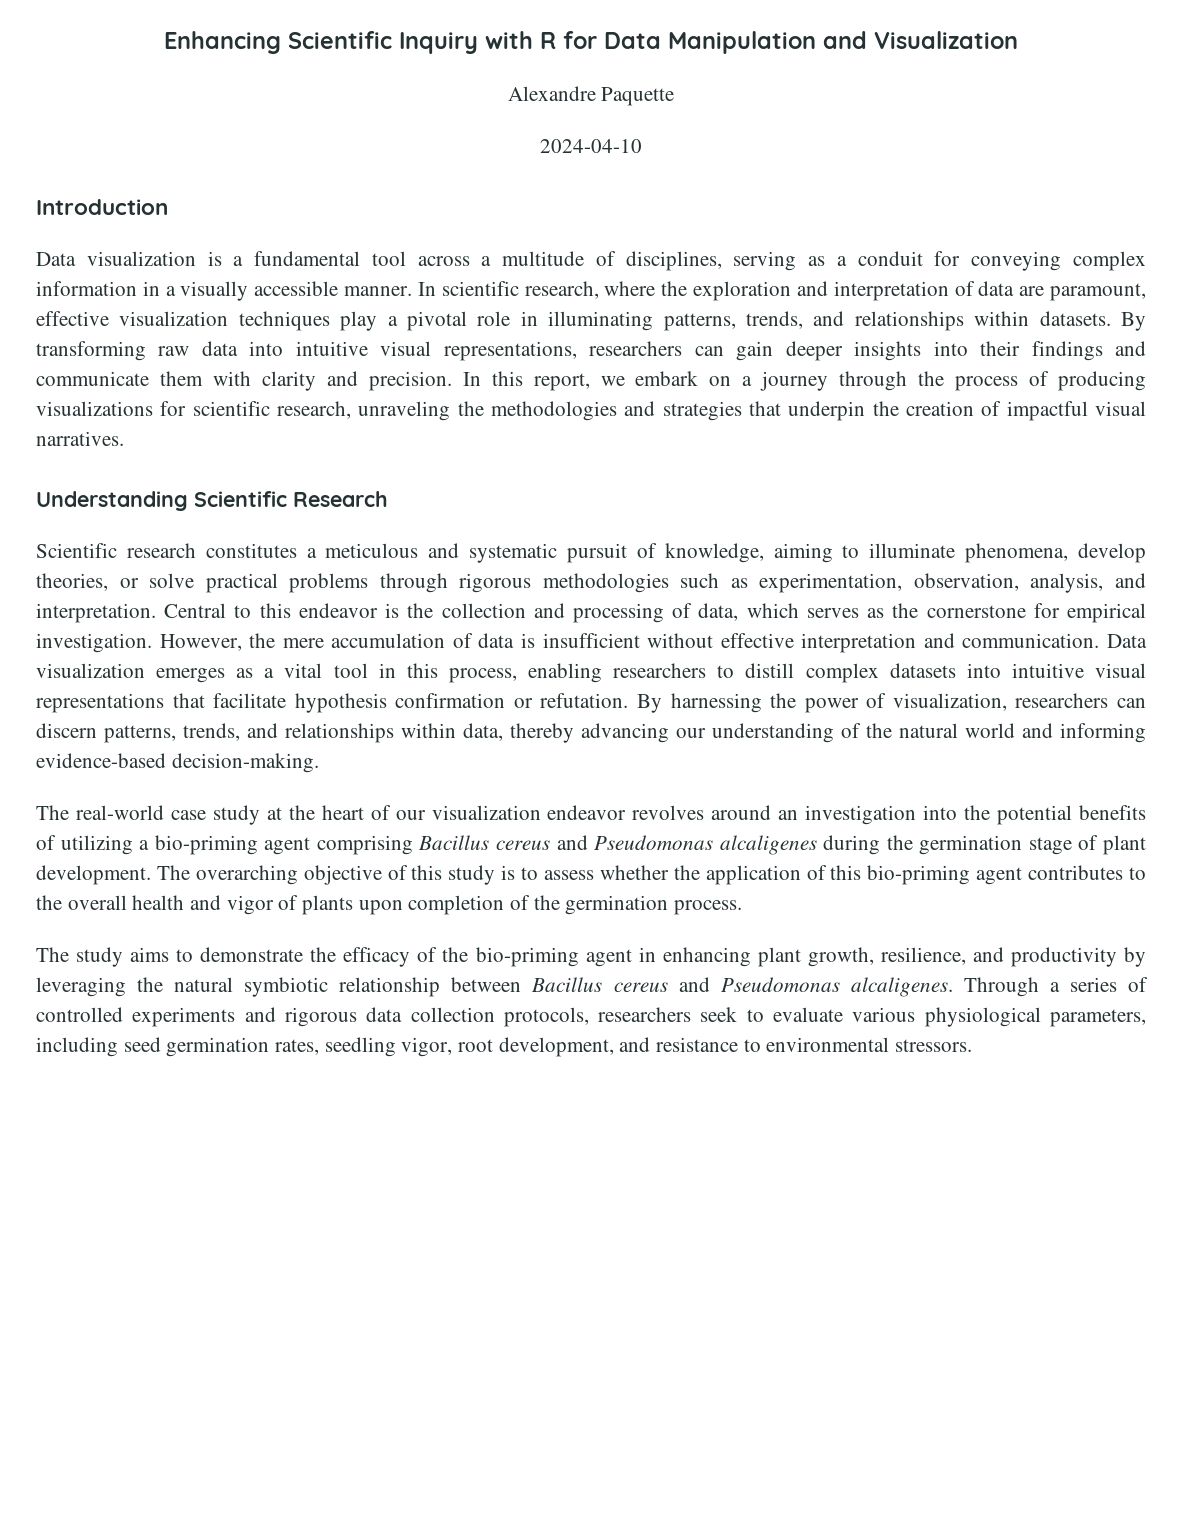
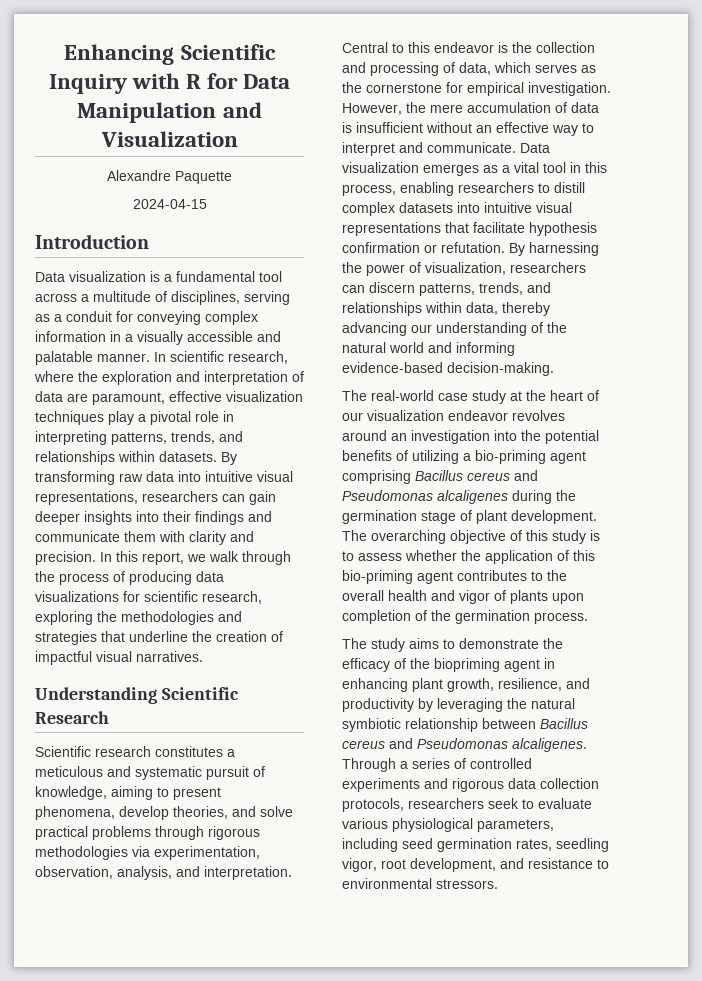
- 2024-04-10
+ 2024-04-15
- Data visualization is a fundamental tool across a multitude of disciplines, serving as a conduit for conveying complex information in a visually accessible manner.
+ Data visualization is a fundamental tool across a multitude of disciplines, serving as a conduit for conveying complex information in a visually accessible and palatable manner.
- In scientific research, where the exploration and interpretation of data are paramount, effective visualization techniques play a pivotal role in illuminating patterns, trends, and relationships within datasets.
+ In scientific research, where the exploration and interpretation of data are paramount, effective visualization techniques play a pivotal role in interpreting patterns, trends, and relationships within datasets.
- In this report, we embark on a journey through the process of producing visualizations for scientific research, unraveling the methodologies and strategies that underpin the creation of impactful visual narratives.
+ In this report, we walk through the process of producing data visualizations for scientific research, exploring the methodologies and strategies that underline the creation of impactful visual narratives.
- Scientific research constitutes a meticulous and systematic pursuit of knowledge, aiming to illuminate phenomena, develop theories, or solve practical problems through rigorous methodologies such as experimentation, observation, analysis, and interpretation.
+ Scientific research constitutes a meticulous and systematic pursuit of knowledge, aiming to present phenomena, develop theories, and solve practical problems through rigorous methodologies via experimentation, observation, analysis, and interpretation.
- However, the mere accumulation of data is insufficient without effective interpretation and communication.
+ However, the mere accumulation of data is insufficient without an effective way to interpret and communicate.
- The study aims to demonstrate the efficacy of the bio-priming agent in enhancing plant growth, resilience, and productivity by leveraging the natural symbiotic relationship between Bacillus cereus and Pseudomonas alcaligenes.
+ The study aims to demonstrate the efficacy of the biopriming agent in enhancing plant growth, resilience, and productivity by leveraging the natural symbiotic relationship between Bacillus cereus and Pseudomonas alcaligenes.

